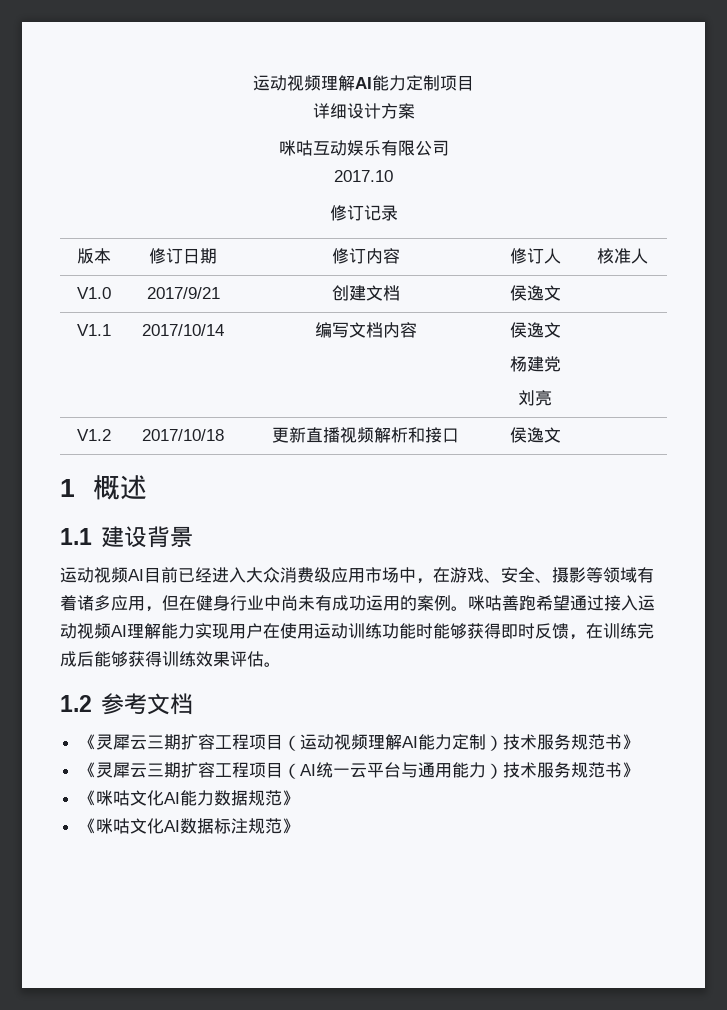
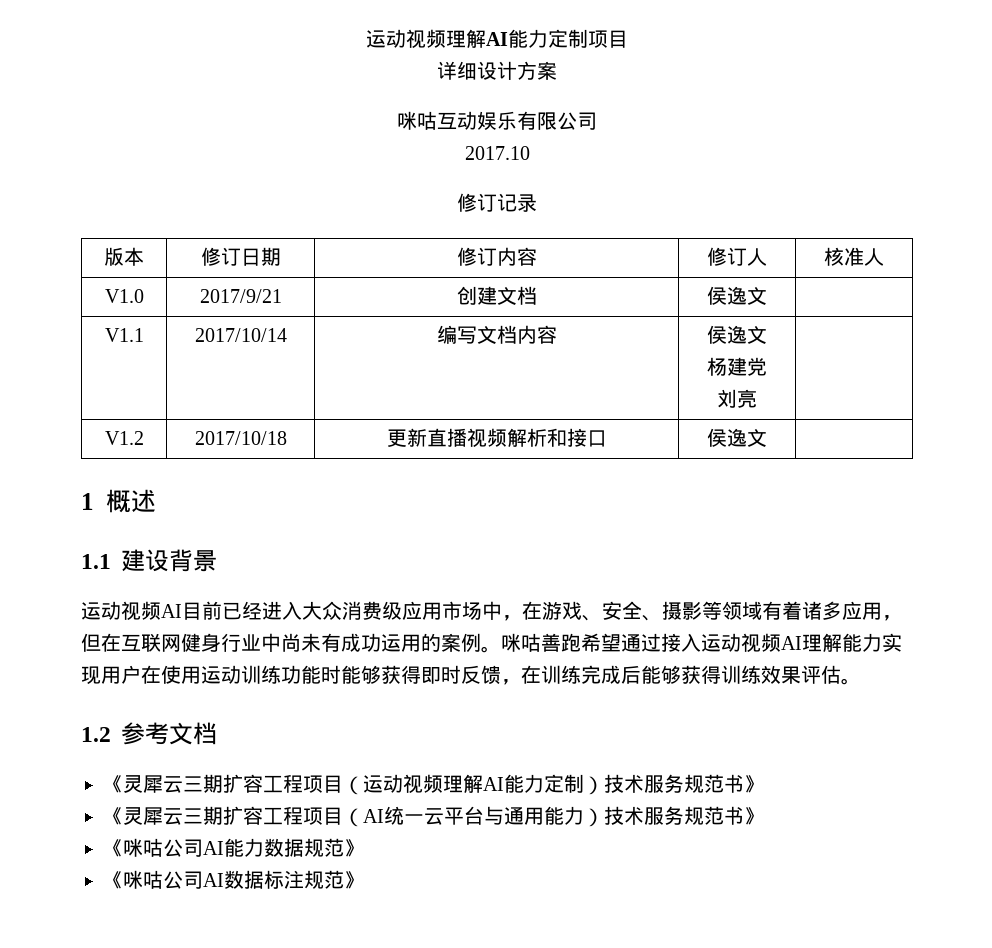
- 运动视频AI目前已经进入大众消费级应用市场中，在游戏、安全、摄影等领域有着诸多应用，但在健身行业中尚未有成功运用的案例。
+ 运动视频AI目前已经进入大众消费级应用市场中，在游戏、安全、摄影等领域有着诸多应用，但在互联网健身行业中尚未有成功运用的案例。
- 《咪咕文化AI能力数据规范》
+ 《咪咕公司AI能力数据规范》
- 《咪咕文化AI数据标注规范》
+ 《咪咕公司AI数据标注规范》

